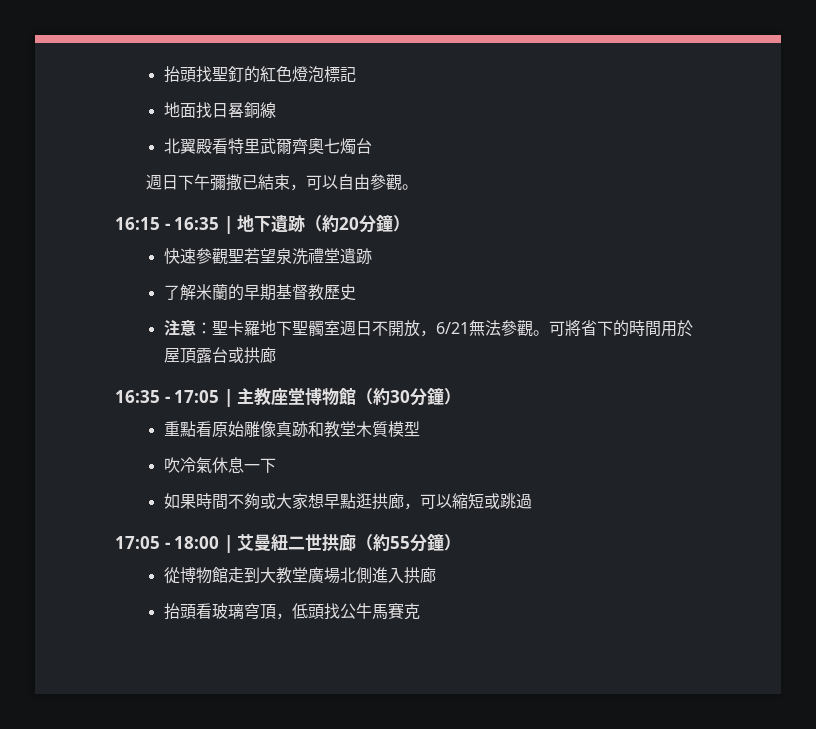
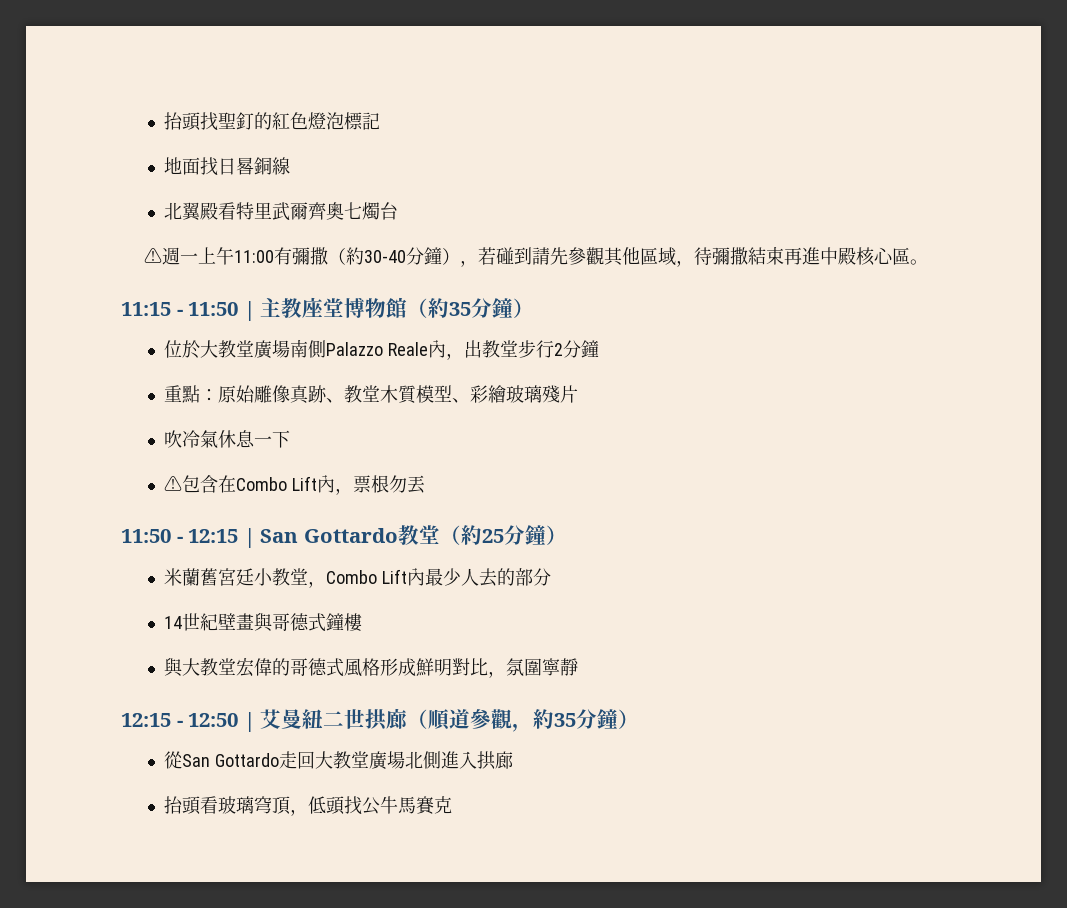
- 週日下午彌撒已結束，可以自由參觀。
- 16:15 - 16:35 | 地下遺跡（約20分鐘）
- 快速參觀聖若望泉洗禮堂遺跡
- 了解米蘭的早期基督教歷史
- 注意：聖卡羅地下聖髑室週日不開放，6/21無法參觀。可將省下的時間用於屋頂露台或拱廊
- 16:35 - 17:05 | 主教座堂博物館（約30分鐘）
+ ⚠週一上午11:00有彌撒（約30-40分鐘），若碰到請先參觀其他區域，待彌撒結束再進中殿核心區。
+ 11:15 - 11:50 | 主教座堂博物館（約35分鐘）
+ 位於大教堂廣場南側Palazzo Reale內，出教堂步行2分鐘
- 重點看原始雕像真跡和教堂木質模型
+ 重點：原始雕像真跡、教堂木質模型、彩繪玻璃殘片
- 如果時間不夠或大家想早點逛拱廊，可以縮短或跳過
- 17:05 - 18:00 | 艾曼紐二世拱廊（約55分鐘）
+ ⚠包含在Combo Lift內，票根勿丟
+ 11:50 - 12:15 | San Gottardo教堂（約25分鐘）
+ 米蘭舊宮廷小教堂，Combo Lift內最少人去的部分
+ 14世紀壁畫與哥德式鐘樓
+ 與大教堂宏偉的哥德式風格形成鮮明對比，氛圍寧靜
+ 12:15 - 12:50 | 艾曼紐二世拱廊（順道參觀，約35分鐘）
- 從博物館走到大教堂廣場北側進入拱廊
+ 從San Gottardo走回大教堂廣場北側進入拱廊

